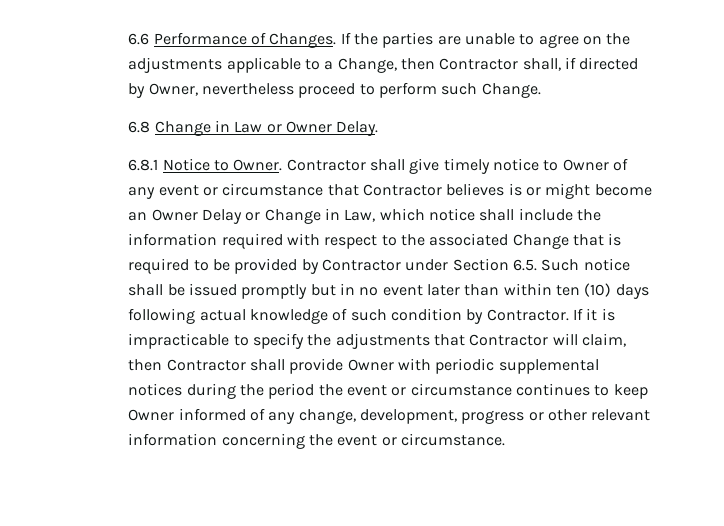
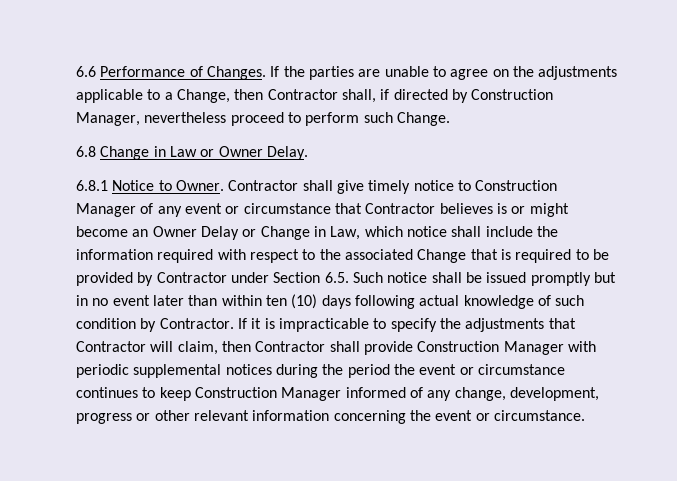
- If the parties are unable to agree on the adjustments applicable to a Change, then Contractor shall, if directed by Owner, nevertheless proceed to perform such Change.
+ If the parties are unable to agree on the adjustments applicable to a Change, then Contractor shall, if directed by Construction Manager, nevertheless proceed to perform such Change.
- Contractor shall give timely notice to Owner of any event or circumstance that Contractor believes is or might become an Owner Delay or Change in Law, which notice shall include the information required with respect to the associated Change that is required to be provided by Contractor under Section 6.5. Such notice shall be issued promptly but in no event later than within ten (10) days following actual knowledge of such condition by Contractor.
+ Contractor shall give timely notice to Construction Manager of any event or circumstance that Contractor believes is or might become an Owner Delay or Change in Law, which notice shall include the information required with respect to the associated Change that is required to be provided by Contractor under Section 6.5. Such notice shall be issued promptly but in no event later than within ten (10) days following actual knowledge of such condition by Contractor.
- If it is impracticable to specify the adjustments that Contractor will claim, then Contractor shall provide Owner with periodic supplemental notices during the period the event or circumstance continues to keep Owner informed of any change, development, progress or other relevant information concerning the event or circumstance.
+ If it is impracticable to specify the adjustments that Contractor will claim, then Contractor shall provide Construction Manager with periodic supplemental notices during the period the event or circumstance continues to keep Construction Manager informed of any change, development, progress or other relevant information concerning the event or circumstance.

